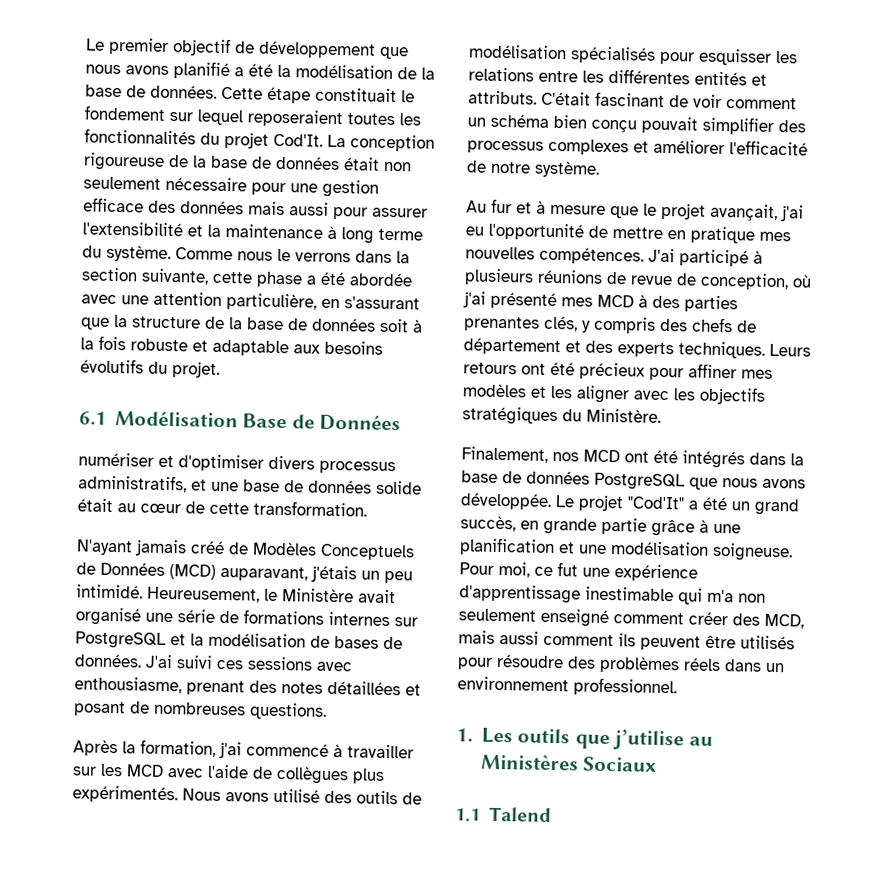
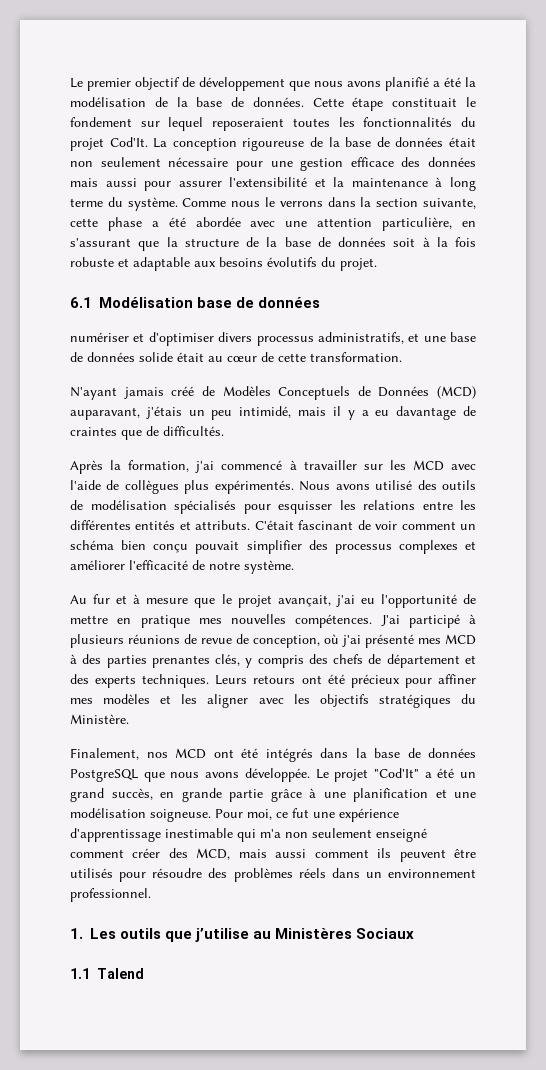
- 6.1 Modélisation Base de Données
+ 6.1 Modélisation base de données
- N'ayant jamais créé de Modèles Conceptuels de Données (MCD) auparavant, j'étais un peu intimidé. Heureusement, le Ministère avait organisé une série de formations internes sur PostgreSQL et la modélisation de bases de données. J'ai suivi ces sessions avec enthousiasme, prenant des notes détaillées et posant de nombreuses questions.
+ N'ayant jamais créé de Modèles Conceptuels de Données (MCD) auparavant, j'étais un peu intimidé, mais il y a eu davantage de craintes que de difficultés.

